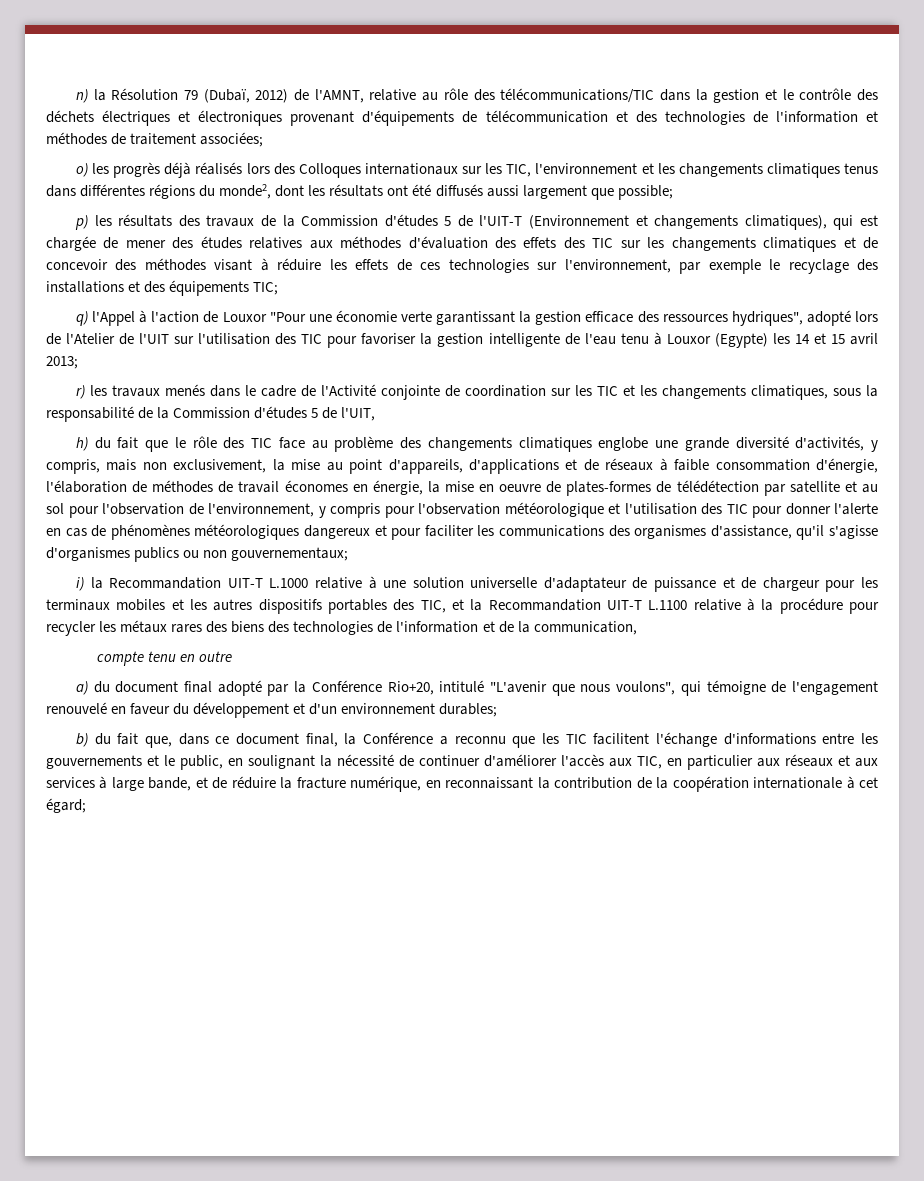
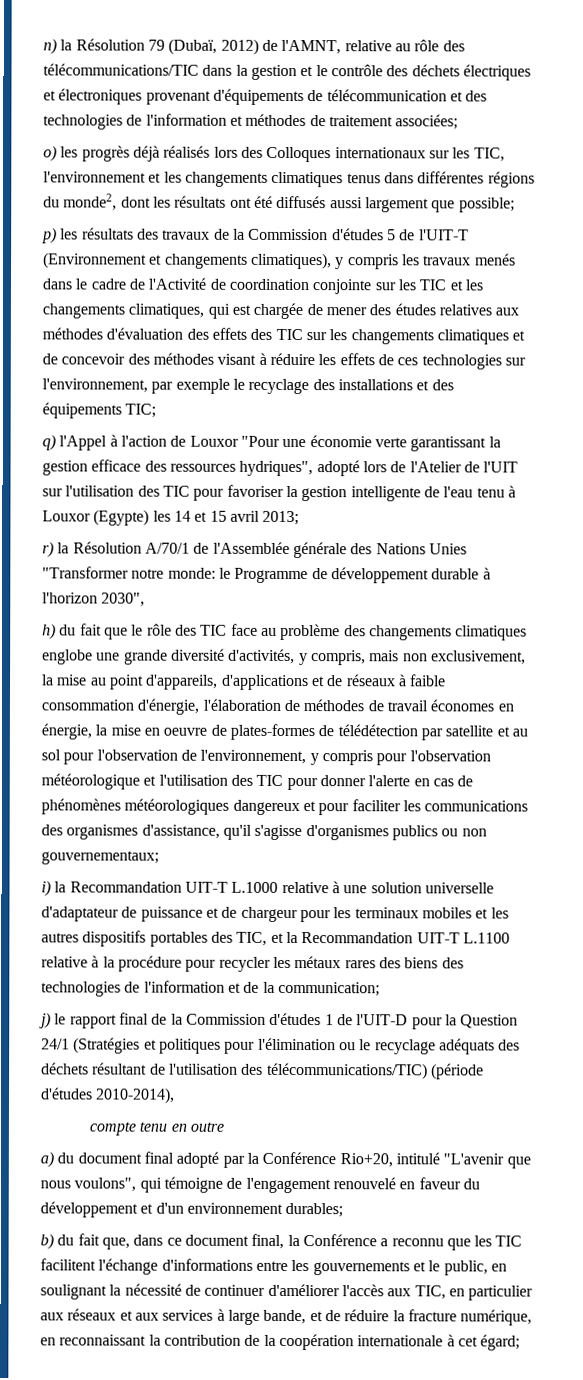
- p) les résultats des travaux de la Commission d'études 5 de l'UIT-T (Environnement et changements climatiques), qui est chargée de mener des études relatives aux méthodes d'évaluation des effets des TIC sur les changements climatiques et de concevoir des méthodes visant à réduire les effets de ces technologies sur l'environnement, par exemple le recyclage des installations et des équipements TIC;
+ p) les résultats des travaux de la Commission d'études 5 de l'UIT-T (Environnement et changements climatiques), y compris les travaux menés dans le cadre de l'Activité de coordination conjointe sur les TIC et les changements climatiques, qui est chargée de mener des études relatives aux méthodes d'évaluation des effets des TIC sur les changements climatiques et de concevoir des méthodes visant à réduire les effets de ces technologies sur l'environnement, par exemple le recyclage des installations et des équipements TIC;
- r) les travaux menés dans le cadre de l'Activité conjointe de coordination sur les TIC et les changements climatiques, sous la responsabilité de la Commission d'études 5 de l'UIT,
+ r) la Résolution A/70/1 de l'Assemblée générale des Nations Unies "Transformer notre monde: le Programme de développement durable à l'horizon 2030",
- i) la Recommandation UIT-T L.1000 relative à une solution universelle d'adaptateur de puissance et de chargeur pour les terminaux mobiles et les autres dispositifs portables des TIC, et la Recommandation UIT-T L.1100 relative à la procédure pour recycler les métaux rares des biens des technologies de l'information et de la communication,
+ i) la Recommandation UIT-T L.1000 relative à une solution universelle d'adaptateur de puissance et de chargeur pour les terminaux mobiles et les autres dispositifs portables des TIC, et la Recommandation UIT-T L.1100 relative à la procédure pour recycler les métaux rares des biens des technologies de l'information et de la communication;
+ j) le rapport final de la Commission d'études 1 de l'UIT-D pour la Question 24/1 (Stratégies et politiques pour l'élimination ou le recyclage adéquats des déchets résultant de l'utilisation des télécommunications/TIC) (période d'études 2010-2014),

